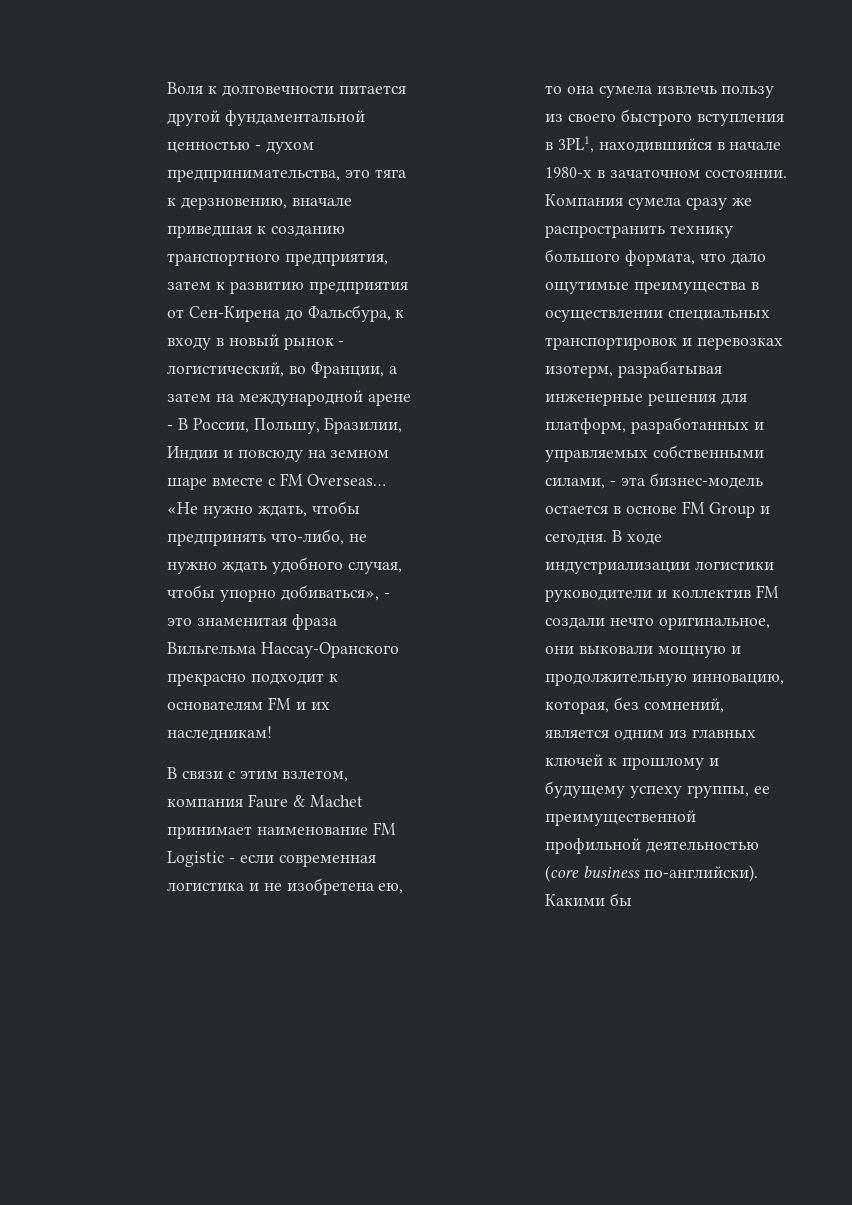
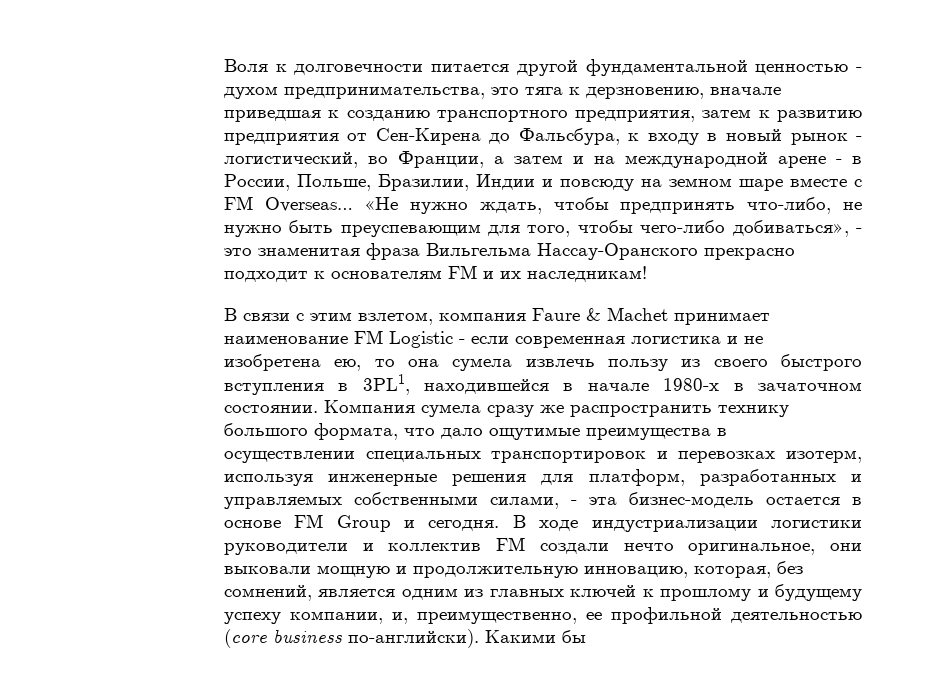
- Воля к долговечности питается другой фундаментальной ценностью - духом предпринимательства, это тяга к дерзновению, вначале приведшая к созданию транспортного предприятия, затем к развитию предприятия от Сен-Кирена до Фальсбура, к входу в новый рынок - логистический, во Франции, а затем на международной арене - В России, Польшу, Бразилии, Индии и повсюду на земном шаре вместе с FM Overseas…
+ Воля к долговечности питается другой фундаментальной ценностью - духом предпринимательства, это тяга к дерзновению, вначале приведшая к созданию транспортного предприятия, затем к развитию предприятия от Сен-Кирена до Фальсбура, к входу в новый рынок - логистический, во Франции, а затем и на международной арене - в России, Польше, Бразилии, Индии и повсюду на земном шаре вместе с FM Overseas…
- «Не нужно ждать, чтобы предпринять что-либо, не нужно ждать удобного случая, чтобы упорно добиваться», - это знаменитая фраза Вильгельма Нассау-Оранского прекрасно подходит к основателям FM и их наследникам!
+ «Не нужно ждать, чтобы предпринять что-либо, не нужно быть преуспевающим для того, чтобы чего-либо добиваться», - это знаменитая фраза Вильгельма Нассау-Оранского прекрасно подходит к основателям FM и их наследникам!
- В связи с этим взлетом, компания Faure & Machet принимает наименование FM Logistic - если современная логистика и не изобретена ею, то она сумела извлечь пользу из своего быстрого вступления в 3PL1, находившийся в начале 1980-х в зачаточном состоянии.
+ В связи с этим взлетом, компания Faure & Machet принимает наименование FM Logistic - если современная логистика и не изобретена ею, то она сумела извлечь пользу из своего быстрого вступления в 3PL1, находившейся в начале 1980-х в зачаточном состоянии.
- Компания сумела сразу же распространить технику большого формата, что дало ощутимые преимущества в осуществлении специальных транспортировок и перевозках изотерм, разрабатывая инженерные решения для платформ, разработанных и управляемых собственными силами, - эта бизнес-модель остается в основе FM Group и сегодня.
+ Компания сумела сразу же распространить технику большого формата, что дало ощутимые преимущества в осуществлении специальных транспортировок и перевозках изотерм, используя инженерные решения для платформ, разработанных и управляемых собственными силами, - эта бизнес-модель остается в основе FM Group и сегодня.
- В ходе индустриализации логистики руководители и коллектив FM создали нечто оригинальное, они выковали мощную и продолжительную инновацию, которая, без сомнений, является одним из главных ключей к прошлому и будущему успеху группы, ее преимущественной профильной деятельностью (core business по-английски).
+ В ходе индустриализации логистики руководители и коллектив FM создали нечто оригинальное, они выковали мощную и продолжительную инновацию, которая, без сомнений, является одним из главных ключей к прошлому и будущему успеху компании, и, преимущественно, ее профильной деятельностью (core business по-английски).

